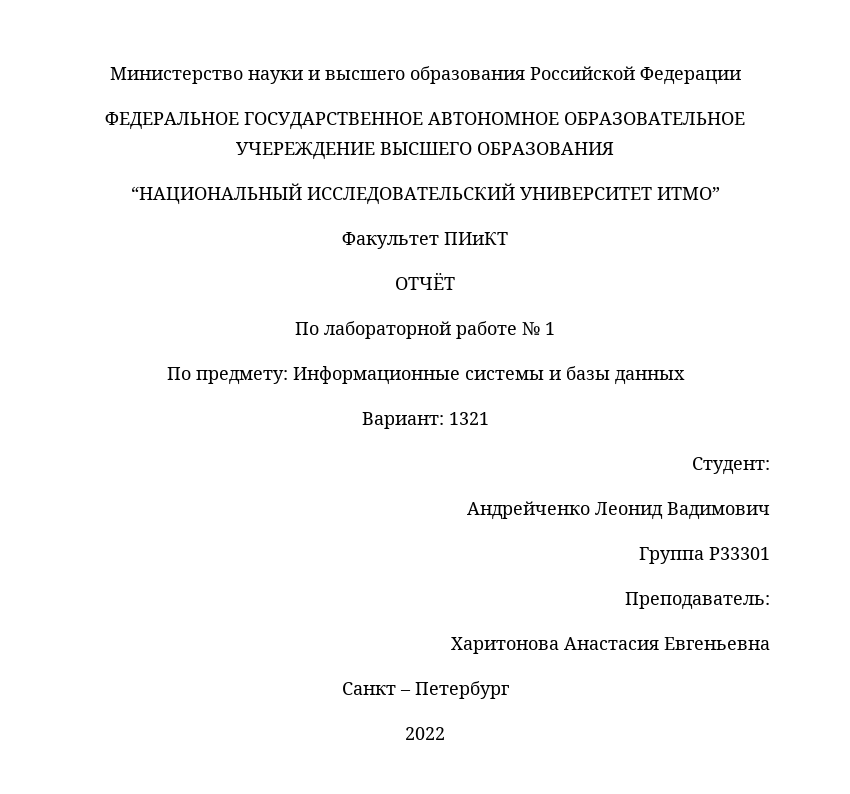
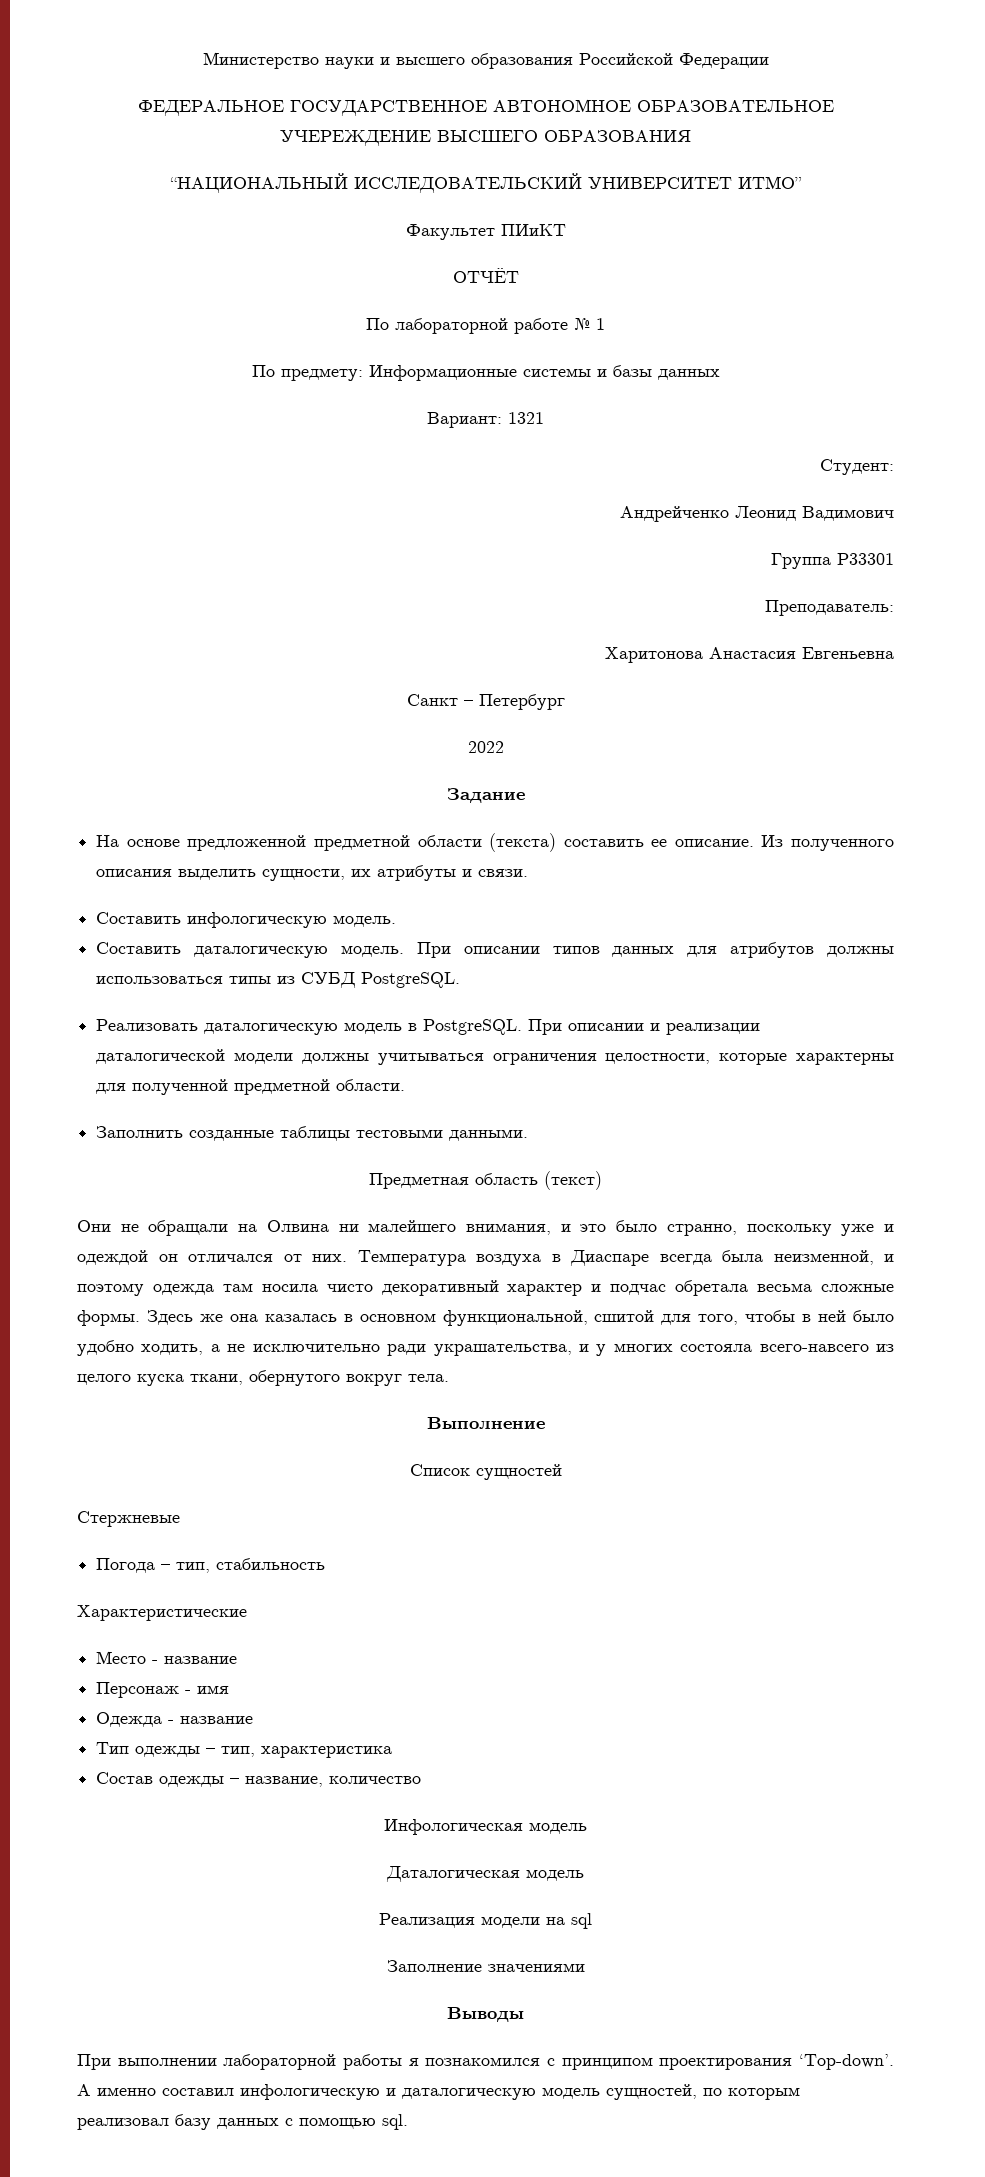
+ Задание
+ На основе предложенной предметной области (текста) составить ее описание. Из полученного описания выделить сущности, их атрибуты и связи.
+ Составить инфологическую модель.
+ Составить даталогическую модель. При описании типов данных для атрибутов должны использоваться типы из СУБД PostgreSQL.
+ Реализовать даталогическую модель в PostgreSQL. При описании и реализации даталогической модели должны учитываться ограничения целостности, которые характерны для полученной предметной области.
+ Заполнить созданные таблицы тестовыми данными.
+ Предметная область (текст)
+ Они не обращали на Олвина ни малейшего внимания, и это было странно, поскольку уже и одеждой он отличался от них. Температура воздуха в Диаспаре всегда была неизменной, и поэтому одежда там носила чисто декоративный характер и подчас обретала весьма сложные формы. Здесь же она казалась в основном функциональной, сшитой для того, чтобы в ней было удобно ходить, а не исключительно ради украшательства, и у многих состояла всего-навсего из целого куска ткани, обернутого вокруг тела.
+ Выполнение
+ Список сущностей
+ Стержневые
+ Погода – тип, стабильность
+ Характеристические
+ Место - название
+ Персонаж - имя
+ Одежда - название
+ Тип одежды – тип, характеристика
+ Состав одежды – название, количество
+ Инфологическая модель
+ Даталогическая модель
+ Реализация модели на sql
+ Заполнение значениями
+ Выводы
+ При выполнении лабораторной работы я познакомился с принципом проектирования ‘Top-down’. А именно составил инфологическую и даталогическую модель сущностей, по которым реализовал базу данных с помощью sql.

